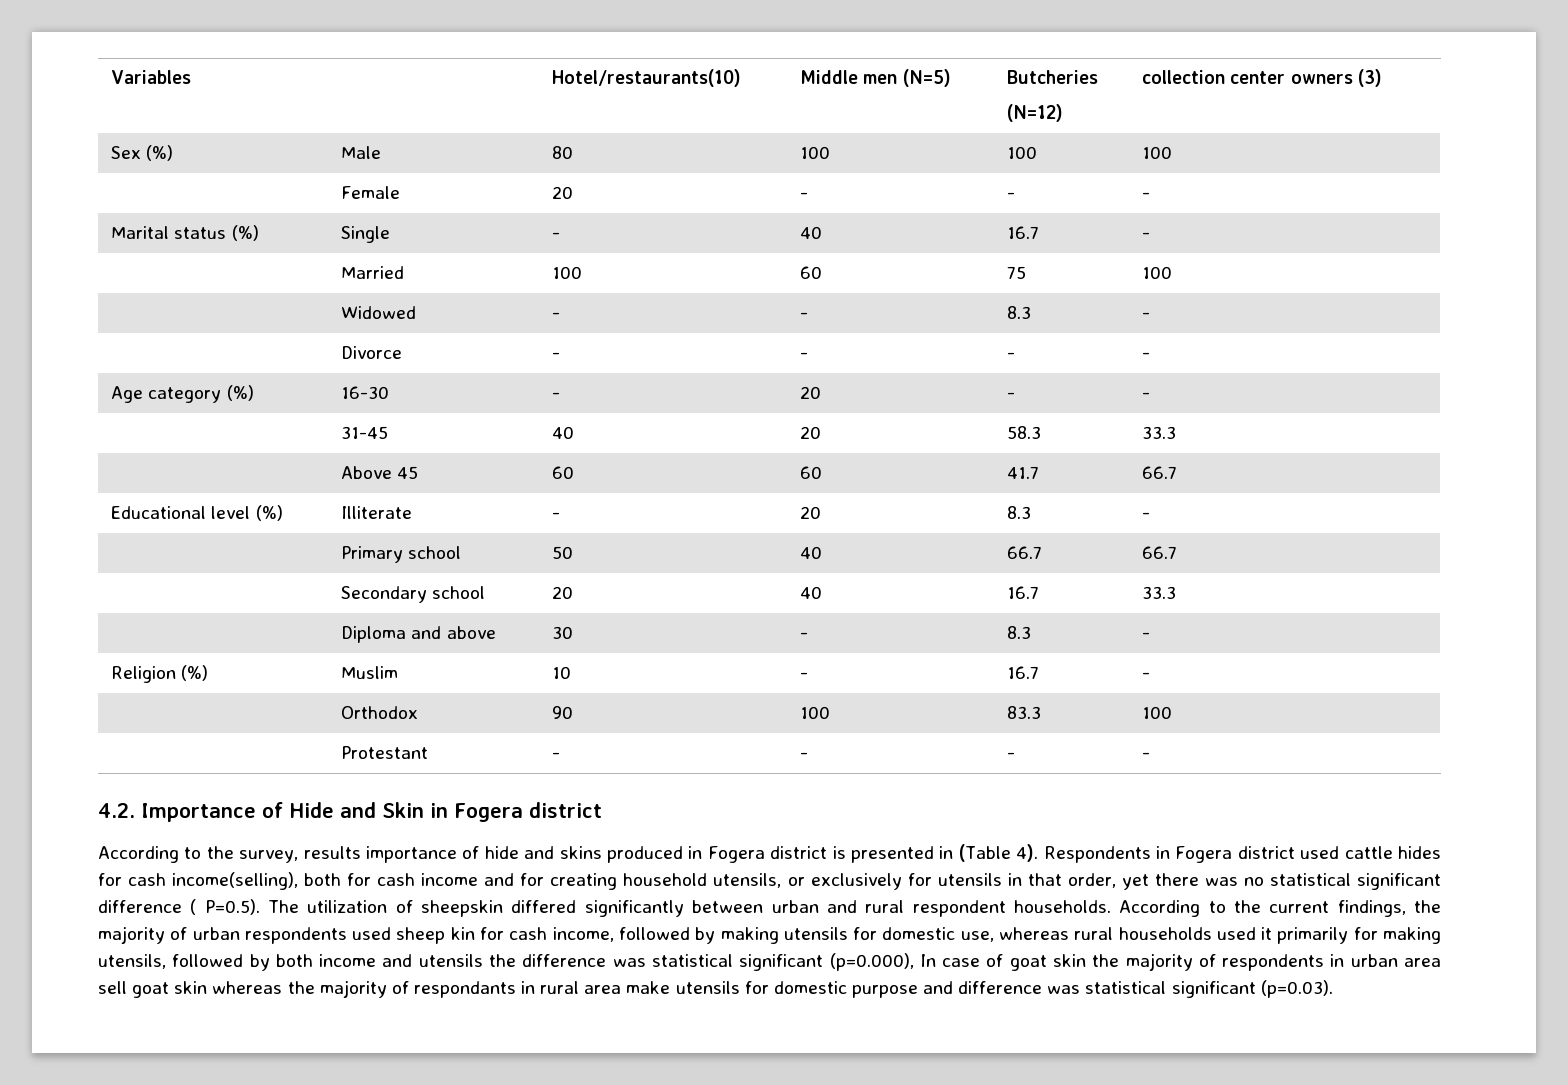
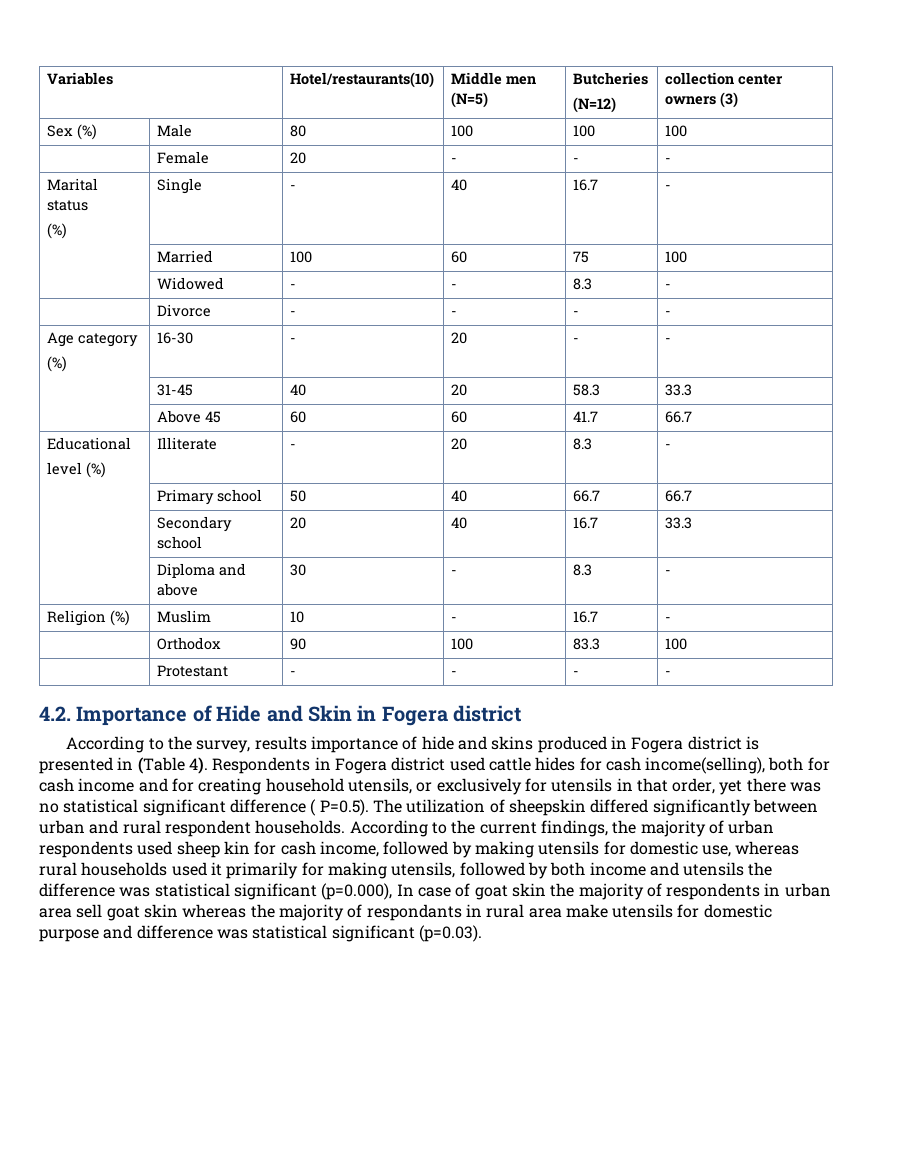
- Marital status (%) | Single | - | 40 | 16.7 | -
+ Marital status
+ (%) | Single | - | 40 | 16.7 | -
- Age category (%) | 16-30 | - | 20 | - | -
+ Age category
+ (%) | 16-30 | - | 20 | - | -
- Educational level (%) | Illiterate | - | 20 | 8.3 | -
+ Educational
+ level (%) | Illiterate | - | 20 | 8.3 | -

